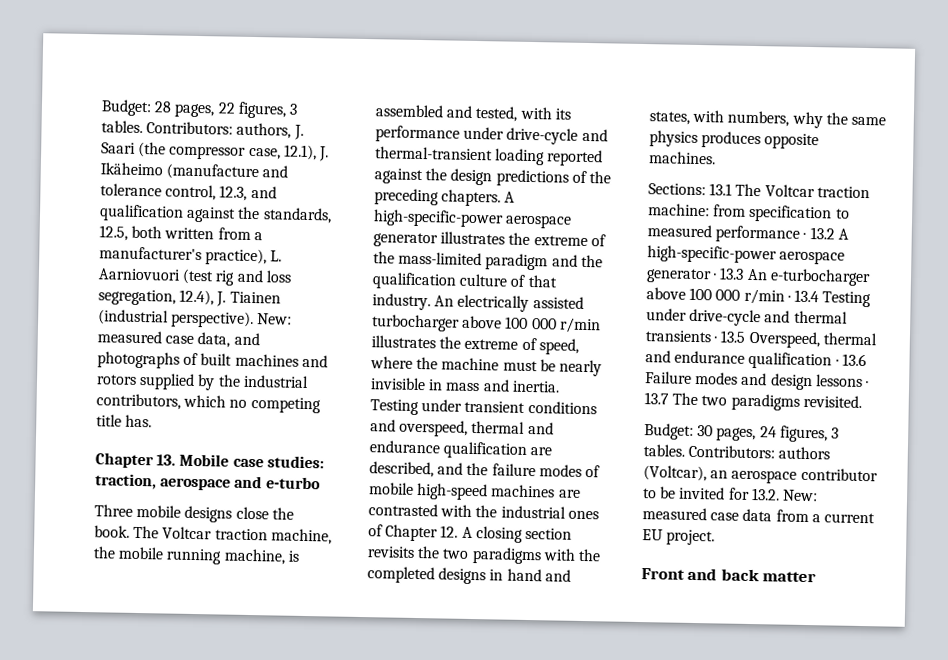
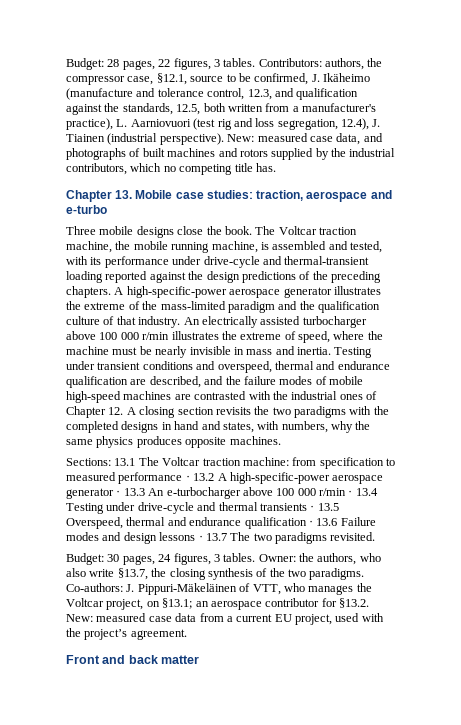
- Contributors: authors, J. Saari (the compressor case, 12.1), J. Ikäheimo (manufacture and tolerance control, 12.3, and qualification against the standards, 12.5, both written from a manufacturer's practice), L. Aarniovuori (test rig and loss segregation, 12.4), J. Tiainen (industrial perspective).
+ Contributors: authors, the compressor case, §12.1, source to be confirmed, J. Ikäheimo (manufacture and tolerance control, 12.3, and qualification against the standards, 12.5, both written from a manufacturer's practice), L. Aarniovuori (test rig and loss segregation, 12.4), J. Tiainen (industrial perspective).
- Contributors: authors (Voltcar), an aerospace contributor to be invited for 13.2. New: measured case data from a current EU project.
+ Owner: the authors, who also write §13.7, the closing synthesis of the two paradigms. Co-authors: J. Pippuri-Mäkeläinen of VTT, who manages the Voltcar project, on §13.1; an aerospace contributor for §13.2. New: measured case data from a current EU project, used with the project’s agreement.

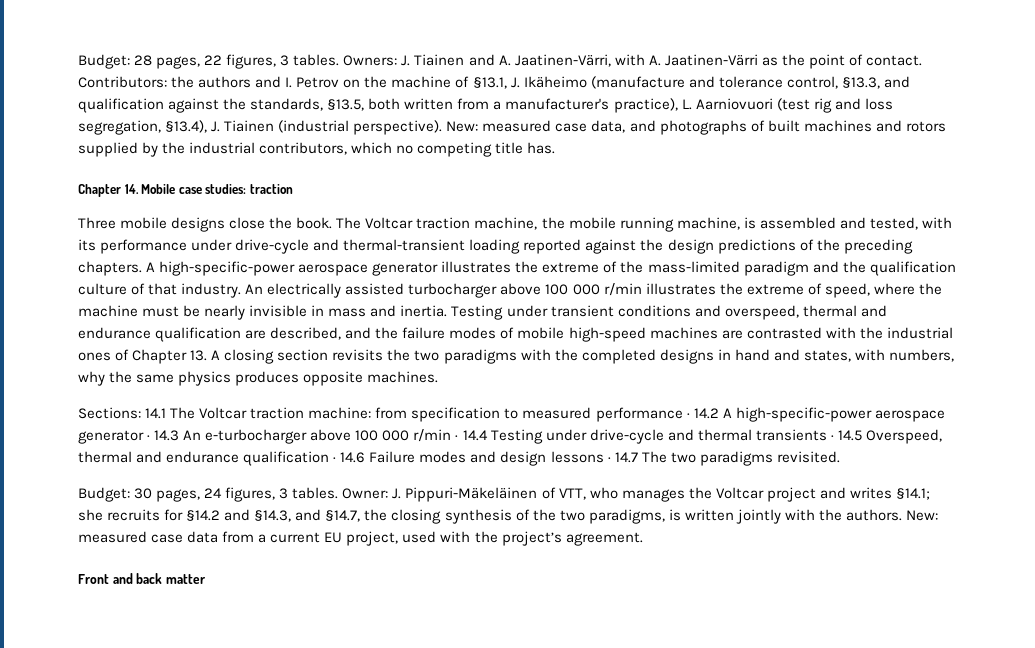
- Contributors: authors, the compressor case, §12.1, source to be confirmed, J. Ikäheimo (manufacture and tolerance control, 12.3, and qualification against the standards, 12.5, both written from a manufacturer's practice), L. Aarniovuori (test rig and loss segregation, 12.4), J. Tiainen (industrial perspective).
+ Owners: J. Tiainen and A. Jaatinen-Värri, with A. Jaatinen-Värri as the point of contact. Contributors: the authors and I. Petrov on the machine of §13.1, J. Ikäheimo (manufacture and tolerance control, §13.3, and qualification against the standards, §13.5, both written from a manufacturer's practice), L. Aarniovuori (test rig and loss segregation, §13.4), J. Tiainen (industrial perspective).
- Chapter 13. Mobile case studies: traction, aerospace and e-turbo
+ Chapter 14. Mobile case studies: traction
- Testing under transient conditions and overspeed, thermal and endurance qualification are described, and the failure modes of mobile high-speed machines are contrasted with the industrial ones of Chapter 12. A closing section revisits the two paradigms with the completed designs in hand and states, with numbers, why the same physics produces opposite machines.
+ Testing under transient conditions and overspeed, thermal and endurance qualification are described, and the failure modes of mobile high-speed machines are contrasted with the industrial ones of Chapter 13. A closing section revisits the two paradigms with the completed designs in hand and states, with numbers, why the same physics produces opposite machines.
- Sections: 13.1 The Voltcar traction machine: from specification to measured performance · 13.2 A high-specific-power aerospace generator · 13.3 An e-turbocharger above 100 000 r/min · 13.4 Testing under drive-cycle and thermal transients · 13.5 Overspeed, thermal and endurance qualification · 13.6 Failure modes and design lessons · 13.7 The two paradigms revisited.
+ Sections: 14.1 The Voltcar traction machine: from specification to measured performance · 14.2 A high-specific-power aerospace generator · 14.3 An e-turbocharger above 100 000 r/min · 14.4 Testing under drive-cycle and thermal transients · 14.5 Overspeed, thermal and endurance qualification · 14.6 Failure modes and design lessons · 14.7 The two paradigms revisited.
- Owner: the authors, who also write §13.7, the closing synthesis of the two paradigms. Co-authors: J. Pippuri-Mäkeläinen of VTT, who manages the Voltcar project, on §13.1; an aerospace contributor for §13.2. New: measured case data from a current EU project, used with the project’s agreement.
+ Owner: J. Pippuri-Mäkeläinen of VTT, who manages the Voltcar project and writes §14.1; she recruits for §14.2 and §14.3, and §14.7, the closing synthesis of the two paradigms, is written jointly with the authors. New: measured case data from a current EU project, used with the project’s agreement.

